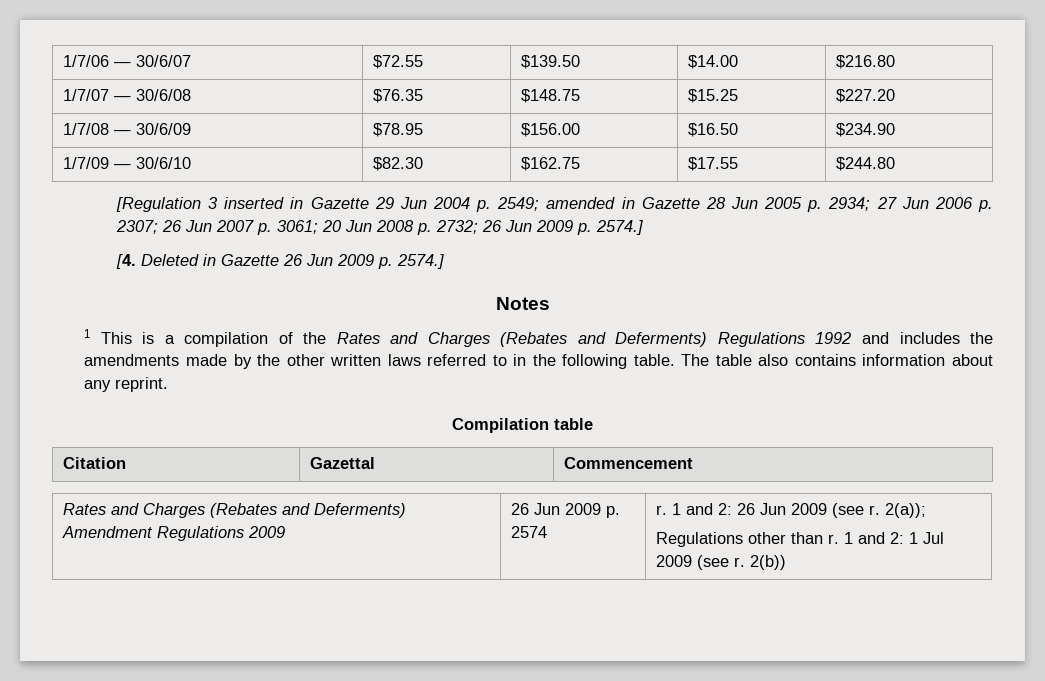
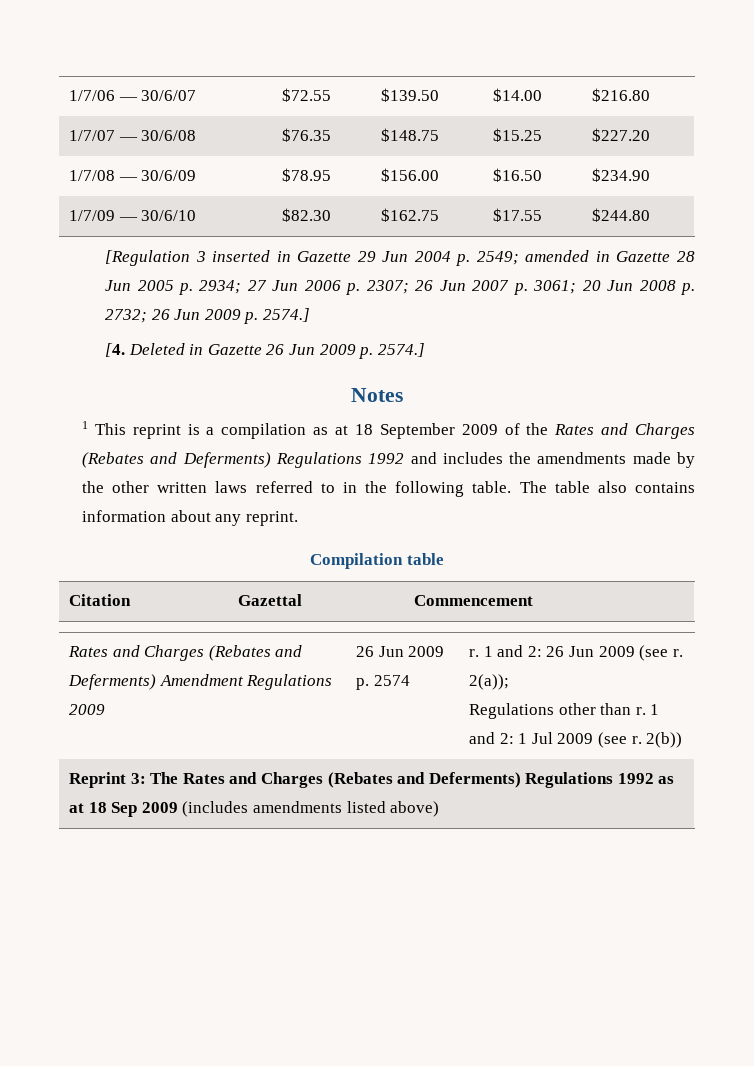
- 1 This is a compilation of the Rates and Charges (Rebates and Deferments) Regulations 1992 and includes the amendments made by the other written laws referred to in the following table.
+ 1 This reprint is a compilation as at 18 September 2009 of the Rates and Charges (Rebates and Deferments) Regulations 1992 and includes the amendments made by the other written laws referred to in the following table.
+ Reprint 3: The Rates and Charges (Rebates and Deferments) Regulations 1992 as at 18 Sep 2009 (includes amendments listed above)

